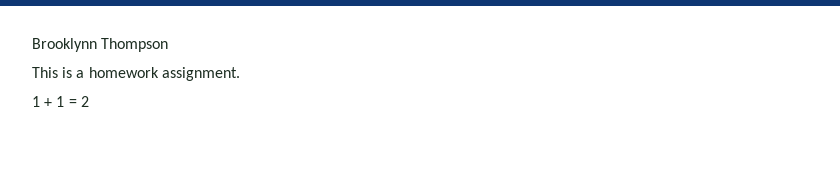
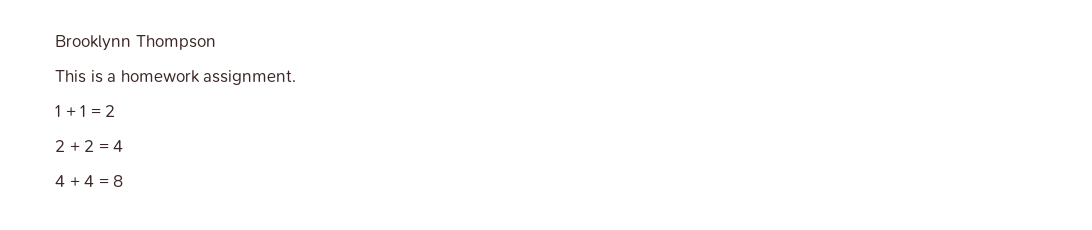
+ 2 + 2 = 4
+ 4 + 4 = 8

